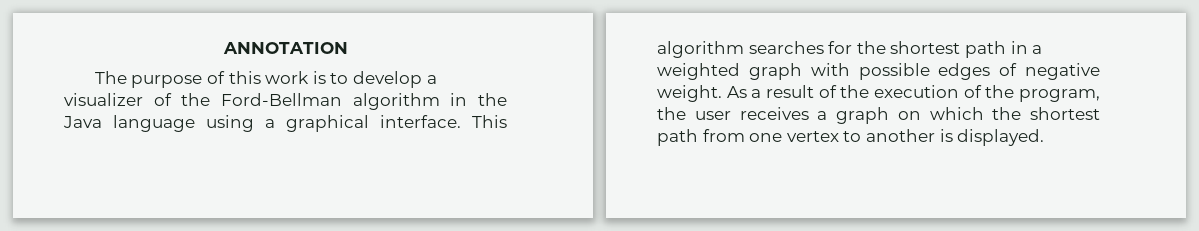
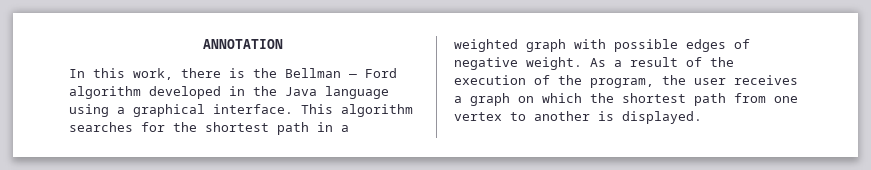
- The purpose of this work is to develop a visualizer of the Ford-Bellman algorithm in the Java language using a graphical interface.
+ In this work, there is the Bellman — Ford algorithm developed in the Java language using a graphical interface.

